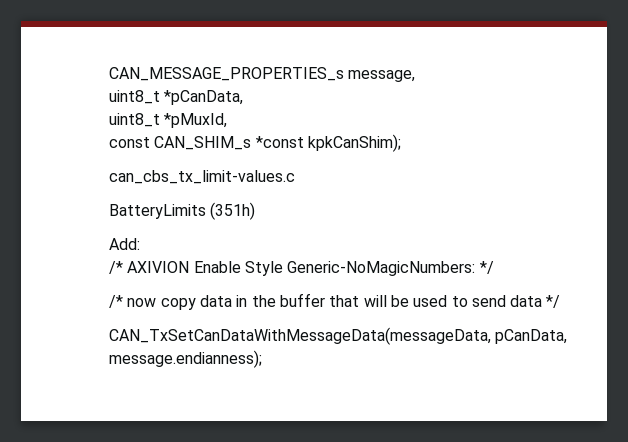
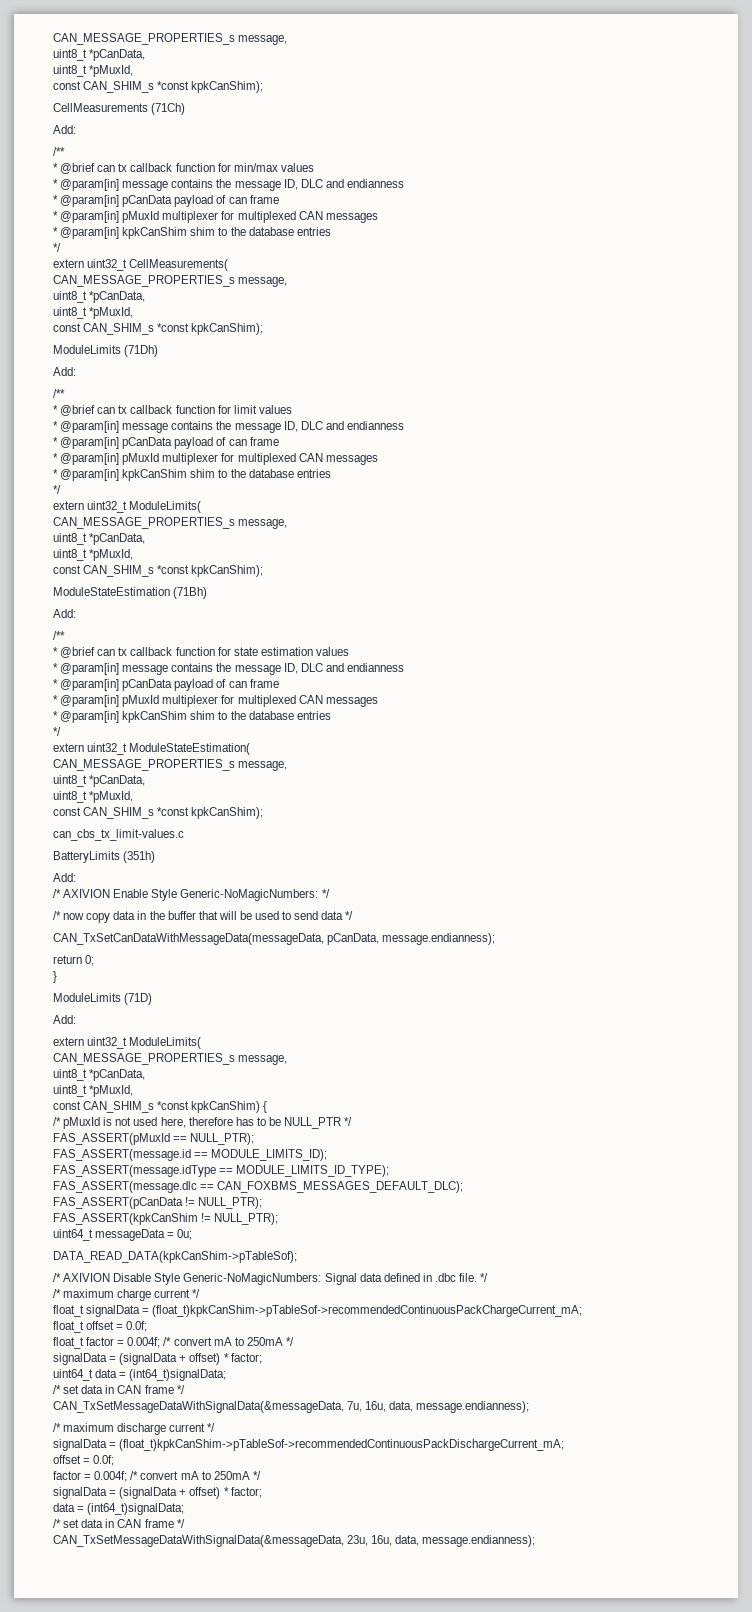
+ CellMeasurements (71Ch)
+ Add:
+ /**
+ * @brief can tx callback function for min/max values
+ * @param[in] message contains the message ID, DLC and endianness
+ * @param[in] pCanData payload of can frame
+ * @param[in] pMuxId multiplexer for multiplexed CAN messages
+ * @param[in] kpkCanShim shim to the database entries
+ */
+ extern uint32_t CellMeasurements(
+ CAN_MESSAGE_PROPERTIES_s message,
+ uint8_t *pCanData,
+ uint8_t *pMuxId,
+ const CAN_SHIM_s *const kpkCanShim);
+ ModuleLimits (71Dh)
+ Add:
+ /**
+ * @brief can tx callback function for limit values
+ * @param[in] message contains the message ID, DLC and endianness
+ * @param[in] pCanData payload of can frame
+ * @param[in] pMuxId multiplexer for multiplexed CAN messages
+ * @param[in] kpkCanShim shim to the database entries
+ */
+ extern uint32_t ModuleLimits(
+ CAN_MESSAGE_PROPERTIES_s message,
+ uint8_t *pCanData,
+ uint8_t *pMuxId,
+ const CAN_SHIM_s *const kpkCanShim);
+ ModuleStateEstimation (71Bh)
+ Add:
+ /**
+ * @brief can tx callback function for state estimation values
+ * @param[in] message contains the message ID, DLC and endianness
+ * @param[in] pCanData payload of can frame
+ * @param[in] pMuxId multiplexer for multiplexed CAN messages
+ * @param[in] kpkCanShim shim to the database entries
+ */
+ extern uint32_t ModuleStateEstimation(
+ CAN_MESSAGE_PROPERTIES_s message,
+ uint8_t *pCanData,
+ uint8_t *pMuxId,
+ const CAN_SHIM_s *const kpkCanShim);
+ return 0;
+ }
+ ModuleLimits (71D)
+ Add:
+ extern uint32_t ModuleLimits(
+ CAN_MESSAGE_PROPERTIES_s message,
+ uint8_t *pCanData,
+ uint8_t *pMuxId,
+ const CAN_SHIM_s *const kpkCanShim) {
+ /* pMuxId is not used here, therefore has to be NULL_PTR */
+ FAS_ASSERT(pMuxId == NULL_PTR);
+ FAS_ASSERT(message.id == MODULE_LIMITS_ID);
+ FAS_ASSERT(message.idType == MODULE_LIMITS_ID_TYPE);
+ FAS_ASSERT(message.dlc == CAN_FOXBMS_MESSAGES_DEFAULT_DLC);
+ FAS_ASSERT(pCanData != NULL_PTR);
+ FAS_ASSERT(kpkCanShim != NULL_PTR);
+ uint64_t messageData = 0u;
+ DATA_READ_DATA(kpkCanShim->pTableSof);
+ /* AXIVION Disable Style Generic-NoMagicNumbers: Signal data defined in .dbc file. */
+ /* maximum charge current */
+ float_t signalData = (float_t)kpkCanShim->pTableSof->recommendedContinuousPackChargeCurrent_mA;
+ float_t offset = 0.0f;
+ float_t factor = 0.004f; /* convert mA to 250mA */
+ signalData = (signalData + offset) * factor;
+ uint64_t data = (int64_t)signalData;
+ /* set data in CAN frame */
+ CAN_TxSetMessageDataWithSignalData(&messageData, 7u, 16u, data, message.endianness);
+ /* maximum discharge current */
+ signalData = (float_t)kpkCanShim->pTableSof->recommendedContinuousPackDischargeCurrent_mA;
+ offset = 0.0f;
+ factor = 0.004f; /* convert mA to 250mA */
+ signalData = (signalData + offset) * factor;
+ data = (int64_t)signalData;
+ /* set data in CAN frame */
+ CAN_TxSetMessageDataWithSignalData(&messageData, 23u, 16u, data, message.endianness);

